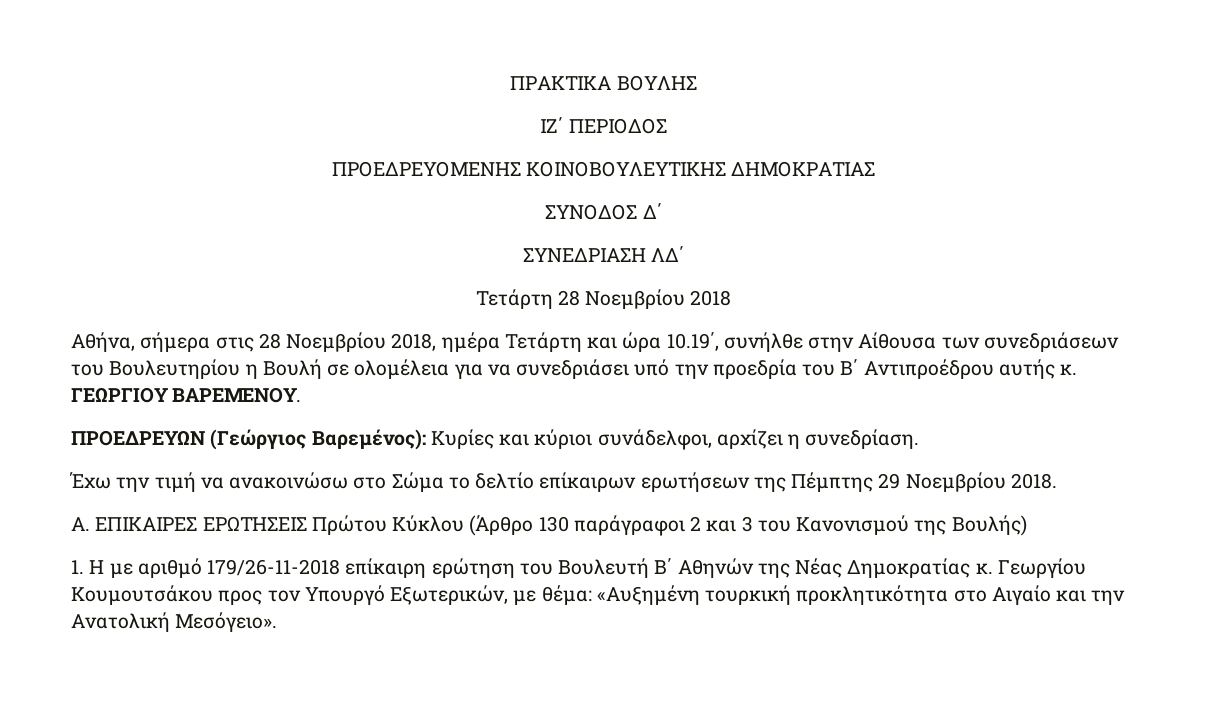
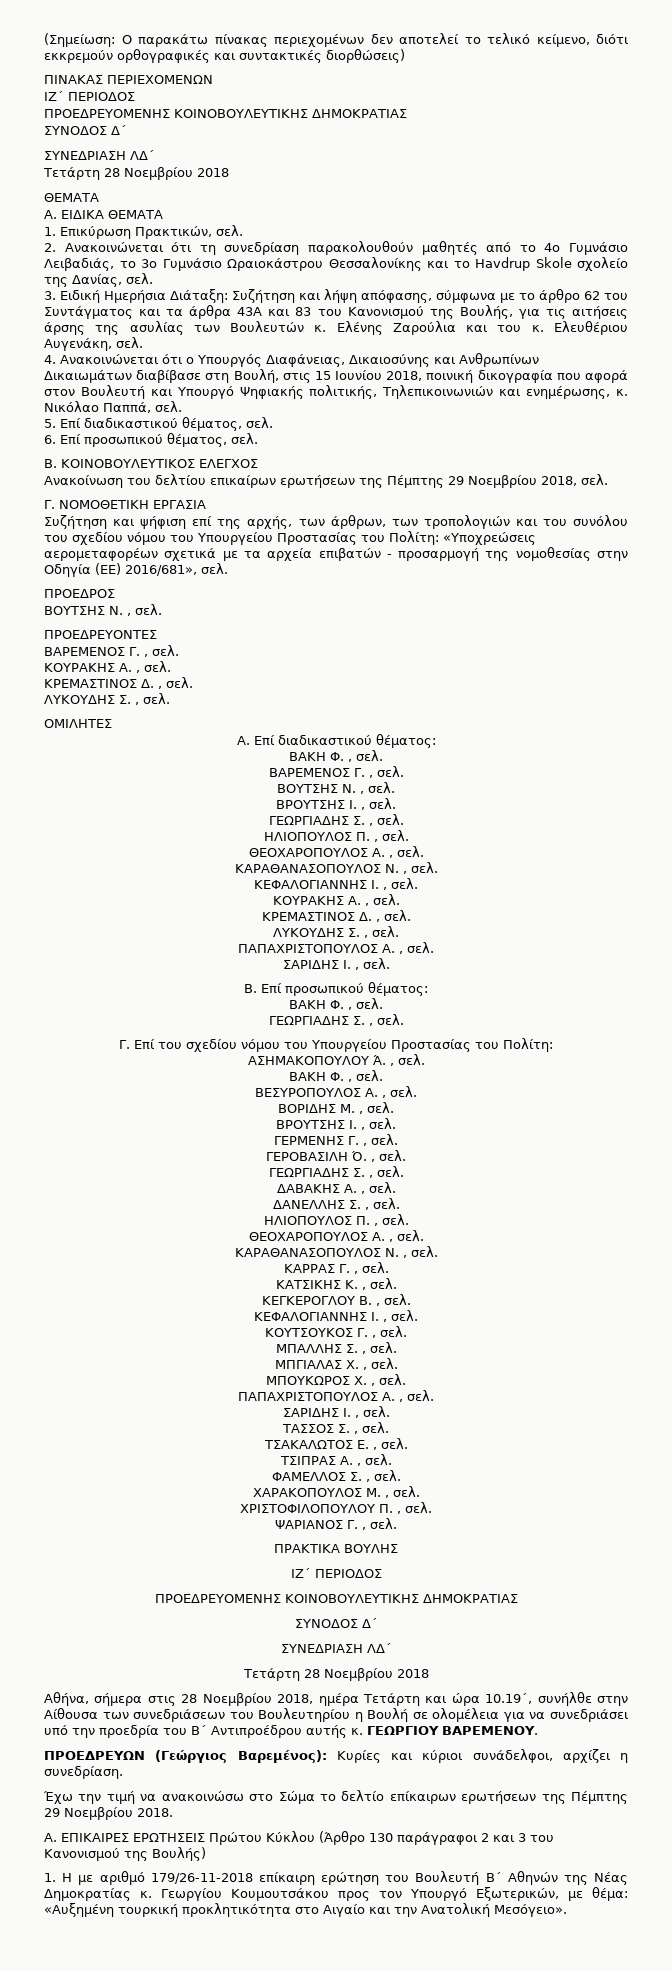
+ (Σημείωση: Ο παρακάτω πίνακας περιεχομένων δεν αποτελεί το τελικό κείμενο, διότι εκκρεμούν ορθογραφικές και συντακτικές διορθώσεις)
+ ΠΙΝΑΚΑΣ ΠΕΡΙΕΧΟΜΕΝΩΝ
+ ΙΖ΄ ΠΕΡΙΟΔΟΣ
+ ΠΡΟΕΔΡΕΥΟΜΕΝΗΣ ΚΟΙΝΟΒΟΥΛΕΥΤΙΚΗΣ ΔΗΜΟΚΡΑΤΙΑΣ
+ ΣΥΝΟΔΟΣ Δ΄
+ ΣΥΝΕΔΡΙΑΣΗ ΛΔ΄
+ Τετάρτη 28 Νοεμβρίου 2018
+ ΘΕΜΑΤΑ
+ Α. ΕΙΔΙΚΑ ΘΕΜΑΤΑ
+ 1. Επικύρωση Πρακτικών, σελ.
+ 2. Ανακοινώνεται ότι τη συνεδρίαση παρακολουθούν μαθητές από το 4ο Γυμνάσιο Λειβαδιάς, το 3ο Γυμνάσιο Ωραιοκάστρου Θεσσαλονίκης και το Havdrup Skole σχολείο της Δανίας, σελ.
+ 3. Ειδική Ημερήσια Διάταξη: Συζήτηση και λήψη απόφασης, σύμφωνα με το άρθρο 62 του Συντάγματος και τα άρθρα 43Α και 83 του Κανονισμού της Βουλής, για τις αιτήσεις άρσης της ασυλίας των Βουλευτών κ. Ελένης Ζαρούλια και του κ. Ελευθέριου Αυγενάκη, σελ.
+ 4. Ανακοινώνεται ότι ο Υπουργός Διαφάνειας, Δικαιοσύνης και Ανθρωπίνων Δικαιωμάτων διαβίβασε στη Βουλή, στις 15 Ιουνίου 2018, ποινική δικογραφία που αφορά στον Βουλευτή και Υπουργό Ψηφιακής πολιτικής, Τηλεπικοινωνιών και ενημέρωσης, κ. Νικόλαο Παππά, σελ.
+ 5. Επί διαδικαστικού θέματος, σελ.
+ 6. Επί προσωπικού θέματος, σελ.
+ Β. ΚΟΙΝΟΒΟΥΛΕΥΤΙΚΟΣ ΕΛΕΓΧΟΣ
+ Ανακοίνωση του δελτίου επικαίρων ερωτήσεων της Πέμπτης 29 Νοεμβρίου 2018, σελ.
+ Γ. ΝΟΜΟΘΕΤΙΚΗ ΕΡΓΑΣΙΑ
+ Συζήτηση και ψήφιση επί της αρχής, των άρθρων, των τροπολογιών και του συνόλου του σχεδίου νόμου του Υπουργείου Προστασίας του Πολίτη: «Υποχρεώσεις αερομεταφορέων σχετικά με τα αρχεία επιβατών - προσαρμογή της νομοθεσίας στην Οδηγία (ΕΕ) 2016/681», σελ.
+ ΠΡΟΕΔΡΟΣ
+ ΒΟΥΤΣΗΣ Ν. , σελ.
+ ΠΡΟΕΔΡΕΥΟΝΤΕΣ
+ ΒΑΡΕΜΕΝΟΣ Γ. , σελ.
+ ΚΟΥΡΑΚΗΣ Α. , σελ.
+ ΚΡΕΜΑΣΤΙΝΟΣ Δ. , σελ.
+ ΛΥΚΟΥΔΗΣ Σ. , σελ.
+ ΟΜΙΛΗΤΕΣ
+ Α. Επί διαδικαστικού θέματος:
+ ΒΑΚΗ Φ. , σελ.
+ ΒΑΡΕΜΕΝΟΣ Γ. , σελ.
+ ΒΟΥΤΣΗΣ Ν. , σελ.
+ ΒΡΟΥΤΣΗΣ Ι. , σελ.
+ ΓΕΩΡΓΙΑΔΗΣ Σ. , σελ.
+ ΗΛΙΟΠΟΥΛΟΣ Π. , σελ.
+ ΘΕΟΧΑΡΟΠΟΥΛΟΣ Α. , σελ.
+ ΚΑΡΑΘΑΝΑΣΟΠΟΥΛΟΣ Ν. , σελ.
+ ΚΕΦΑΛΟΓΙΑΝΝΗΣ Ι. , σελ.
+ ΚΟΥΡΑΚΗΣ Α. , σελ.
+ ΚΡΕΜΑΣΤΙΝΟΣ Δ. , σελ.
+ ΛΥΚΟΥΔΗΣ Σ. , σελ.
+ ΠΑΠΑΧΡΙΣΤΟΠΟΥΛΟΣ Α. , σελ.
+ ΣΑΡΙΔΗΣ Ι. , σελ.
+ Β. Επί προσωπικού θέματος:
+ ΒΑΚΗ Φ. , σελ.
+ ΓΕΩΡΓΙΑΔΗΣ Σ. , σελ.
+ Γ. Επί του σχεδίου νόμου του Υπουργείου Προστασίας του Πολίτη:
+ ΑΣΗΜΑΚΟΠΟΥΛΟΥ Ά. , σελ.
+ ΒΑΚΗ Φ. , σελ.
+ ΒΕΣΥΡΟΠΟΥΛΟΣ Α. , σελ.
+ ΒΟΡΙΔΗΣ Μ. , σελ.
+ ΒΡΟΥΤΣΗΣ Ι. , σελ.
+ ΓΕΡΜΕΝΗΣ Γ. , σελ.
+ ΓΕΡΟΒΑΣΙΛΗ Ό. , σελ.
+ ΓΕΩΡΓΙΑΔΗΣ Σ. , σελ.
+ ΔΑΒΑΚΗΣ Α. , σελ.
+ ΔΑΝΕΛΛΗΣ Σ. , σελ.
+ ΗΛΙΟΠΟΥΛΟΣ Π. , σελ.
+ ΘΕΟΧΑΡΟΠΟΥΛΟΣ Α. , σελ.
+ ΚΑΡΑΘΑΝΑΣΟΠΟΥΛΟΣ Ν. , σελ.
+ ΚΑΡΡΑΣ Γ. , σελ.
+ ΚΑΤΣΙΚΗΣ Κ. , σελ.
+ ΚΕΓΚΕΡΟΓΛΟΥ Β. , σελ.
+ ΚΕΦΑΛΟΓΙΑΝΝΗΣ Ι. , σελ.
+ ΚΟΥΤΣΟΥΚΟΣ Γ. , σελ.
+ ΜΠΑΛΛΗΣ Σ. , σελ.
+ ΜΠΓΙΑΛΑΣ Χ. , σελ.
+ ΜΠΟΥΚΩΡΟΣ Χ. , σελ.
+ ΠΑΠΑΧΡΙΣΤΟΠΟΥΛΟΣ Α. , σελ.
+ ΣΑΡΙΔΗΣ Ι. , σελ.
+ ΤΑΣΣΟΣ Σ. , σελ.
+ ΤΣΑΚΑΛΩΤΟΣ Ε. , σελ.
+ ΤΣΙΠΡΑΣ Α. , σελ.
+ ΦΑΜΕΛΛΟΣ Σ. , σελ.
+ ΧΑΡΑΚΟΠΟΥΛΟΣ Μ. , σελ.
+ ΧΡΙΣΤΟΦΙΛΟΠΟΥΛΟΥ Π. , σελ.
+ ΨΑΡΙΑΝΟΣ Γ. , σελ.

